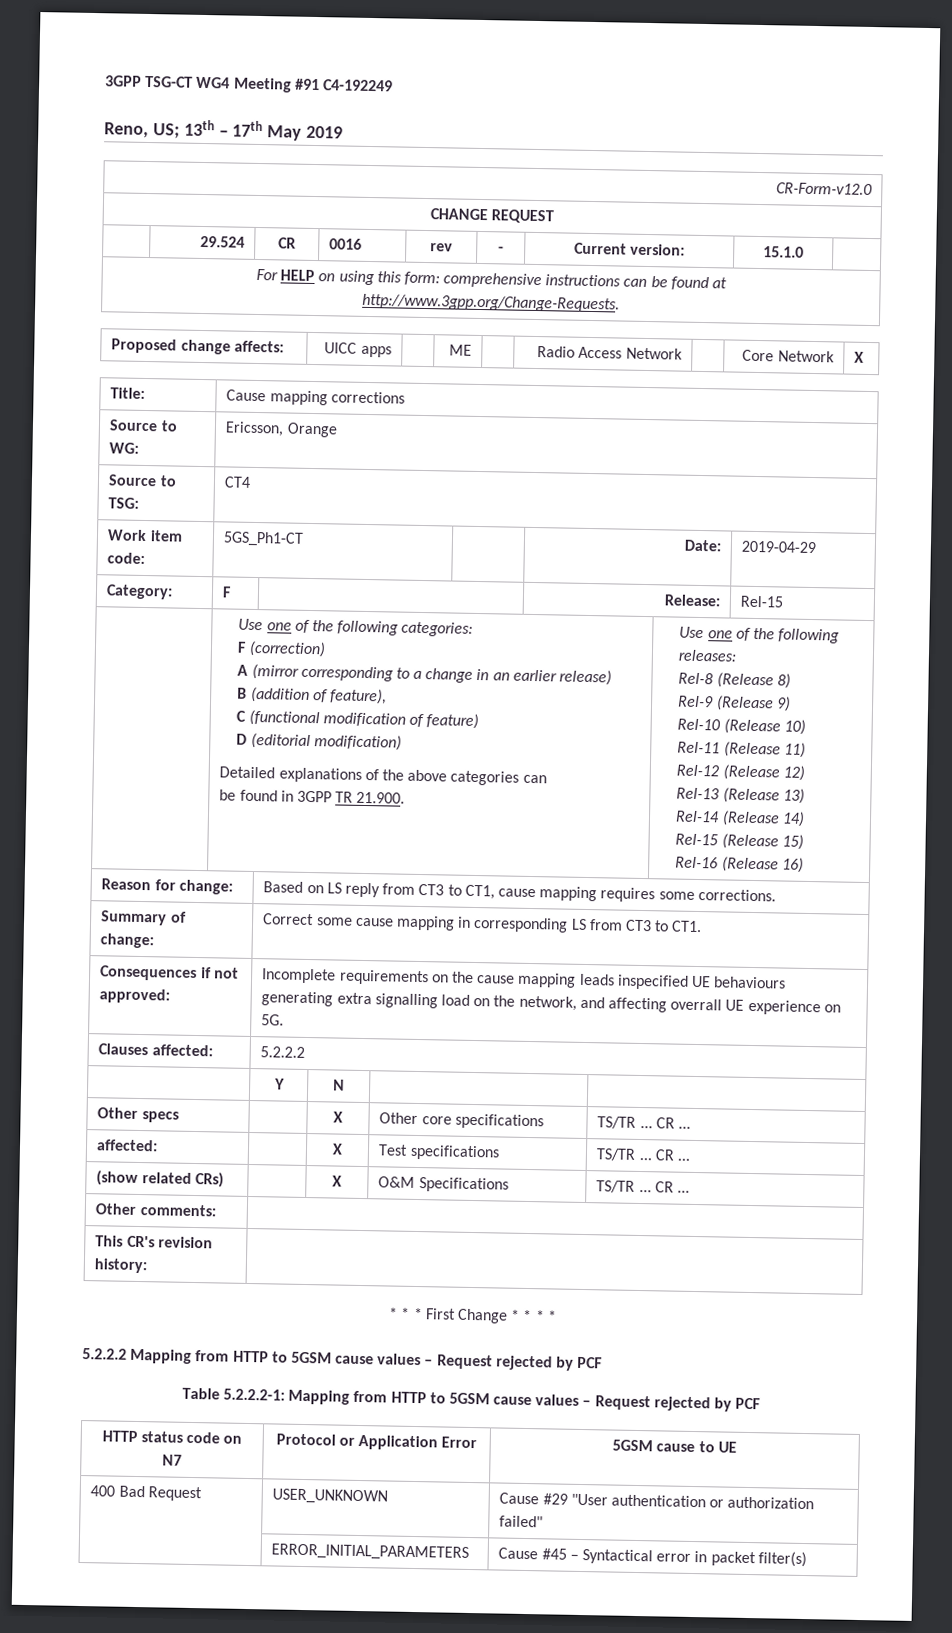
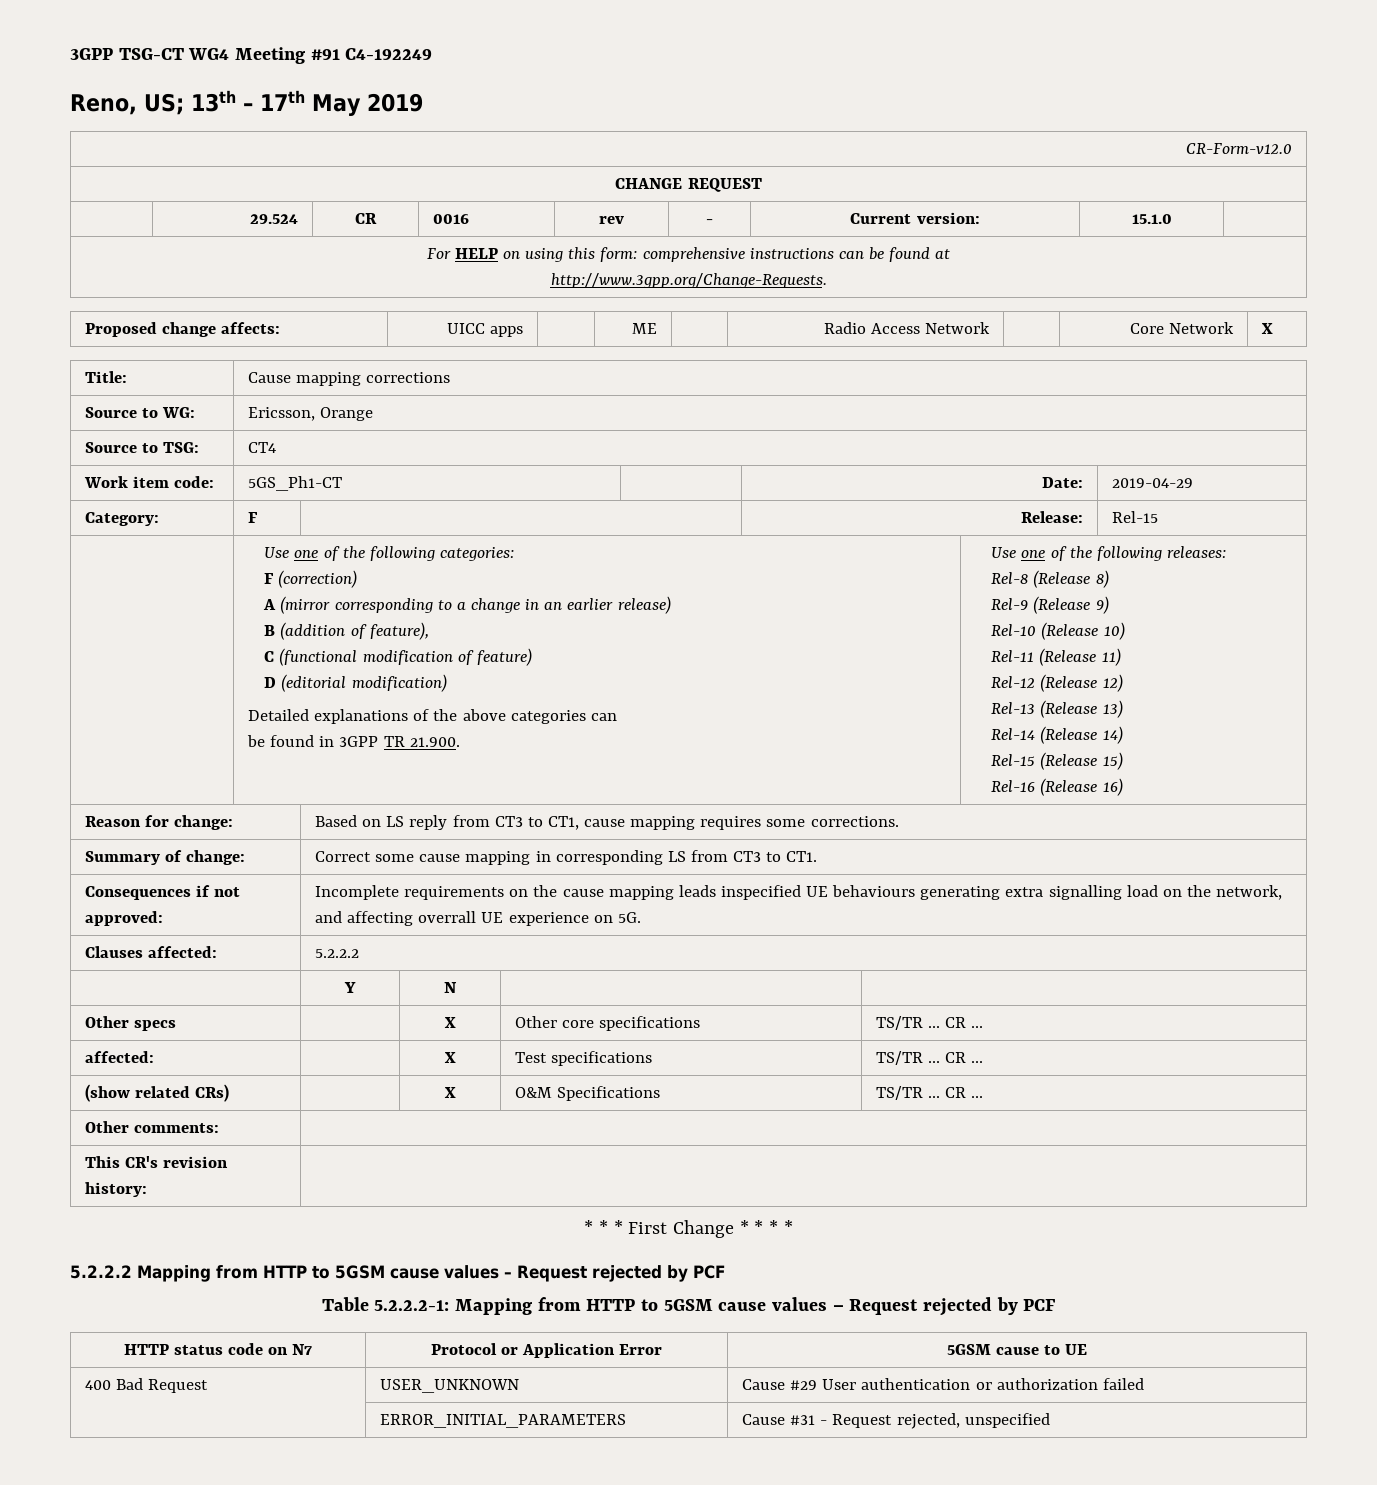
- 400 Bad Request | USER_UNKNOWN | Cause #29 "User authentication or authorization failed"
+ 400 Bad Request | USER_UNKNOWN | Cause #29 User authentication or authorization failed
- | ERROR_INITIAL_PARAMETERS | Cause #45 – Syntactical error in packet filter(s)
+ | ERROR_INITIAL_PARAMETERS | Cause #31 - Request rejected, unspecified

